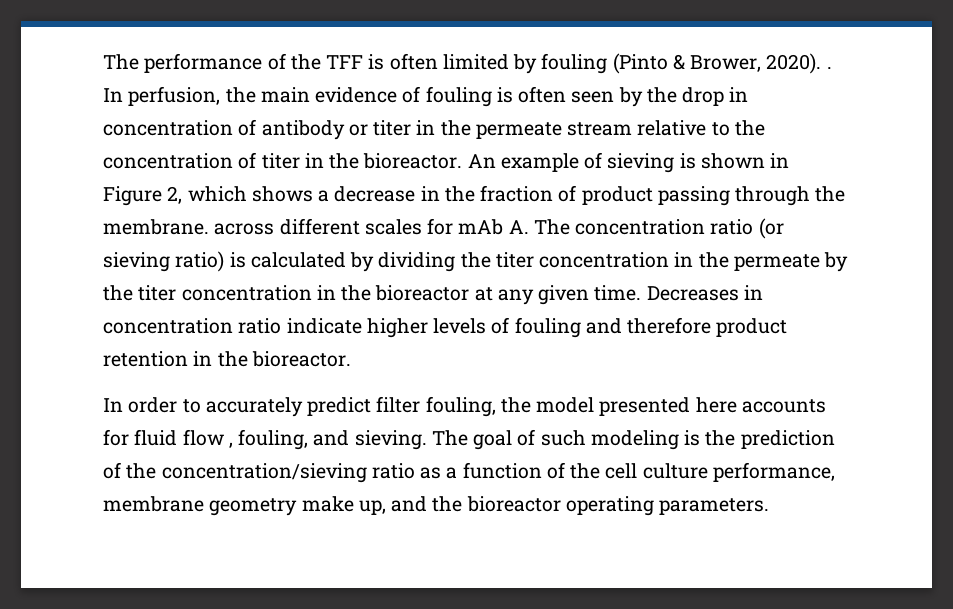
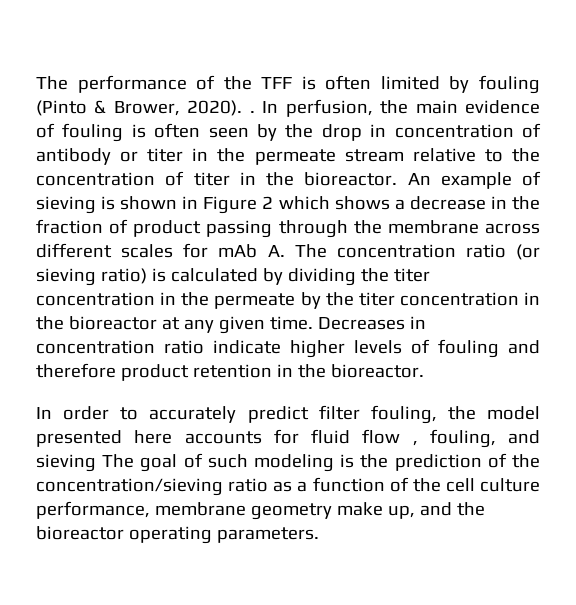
- An example of sieving is shown in Figure 2, which shows a decrease in the fraction of product passing through the membrane. across different scales for mAb A. The concentration ratio (or sieving ratio) is calculated by dividing the titer concentration in the permeate by the titer concentration in the bioreactor at any given time.
+ An example of sieving is shown in Figure 2 which shows a decrease in the fraction of product passing through the membrane across different scales for mAb A. The concentration ratio (or sieving ratio) is calculated by dividing the titer concentration in the permeate by the titer concentration in the bioreactor at any given time.
- In order to accurately predict filter fouling, the model presented here accounts for fluid flow , fouling, and sieving. The goal of such modeling is the prediction of the concentration/sieving ratio as a function of the cell culture performance, membrane geometry make up, and the bioreactor operating parameters.
+ In order to accurately predict filter fouling, the model presented here accounts for fluid flow , fouling, and sieving The goal of such modeling is the prediction of the concentration/sieving ratio as a function of the cell culture performance, membrane geometry make up, and the bioreactor operating parameters.

